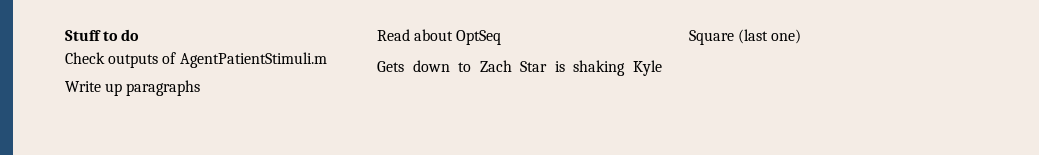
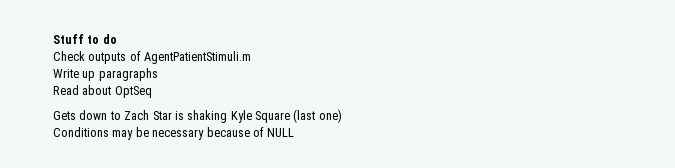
+ Conditions may be necessary because of NULL

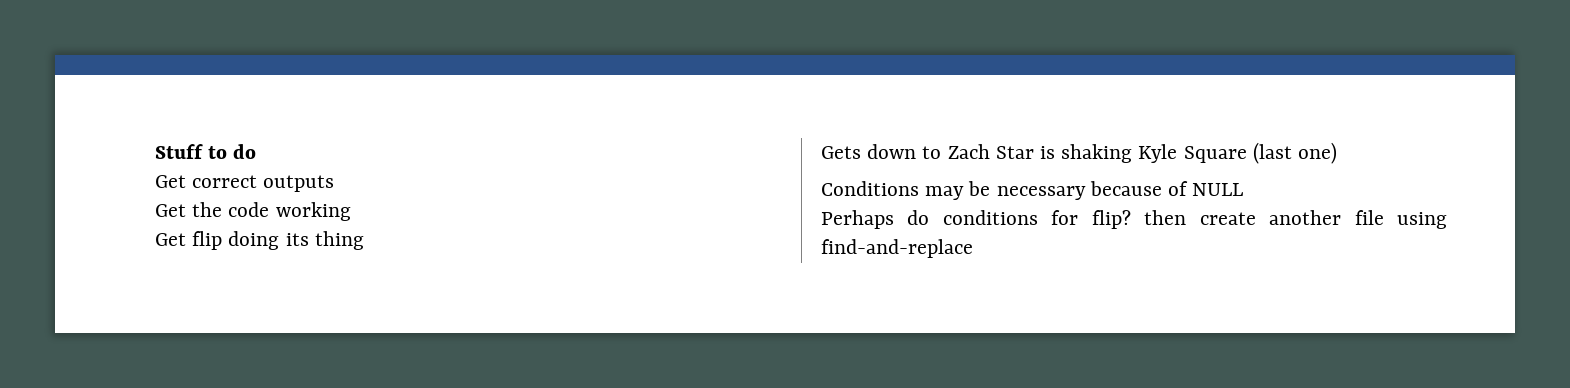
- Check outputs of AgentPatientStimuli.m
- Write up paragraphs
- Read about OptSeq
+ Get correct outputs
+ Get the code working
+ Get flip doing its thing
+ Perhaps do conditions for flip? then create another file using find-and-replace

